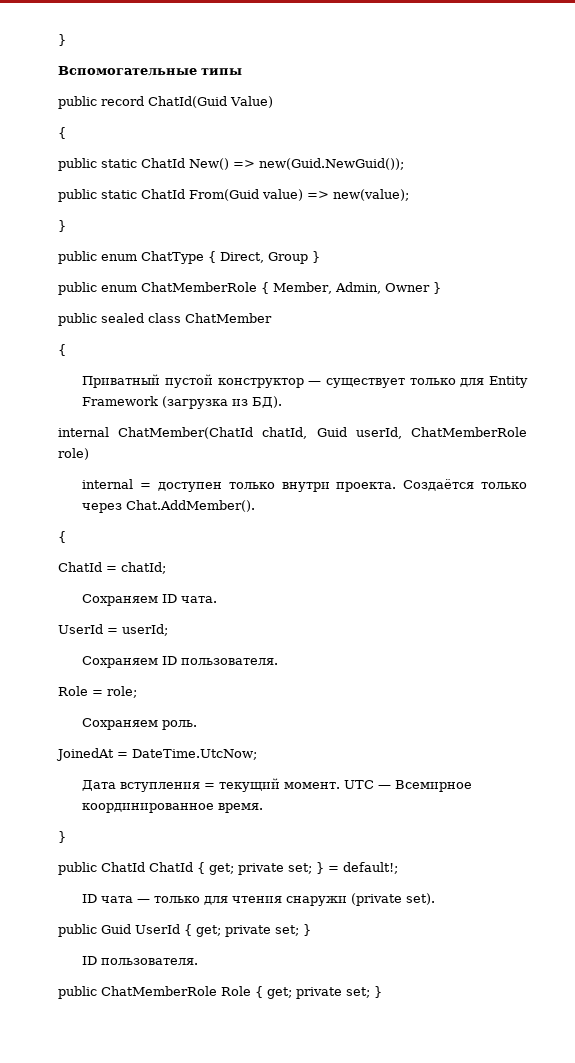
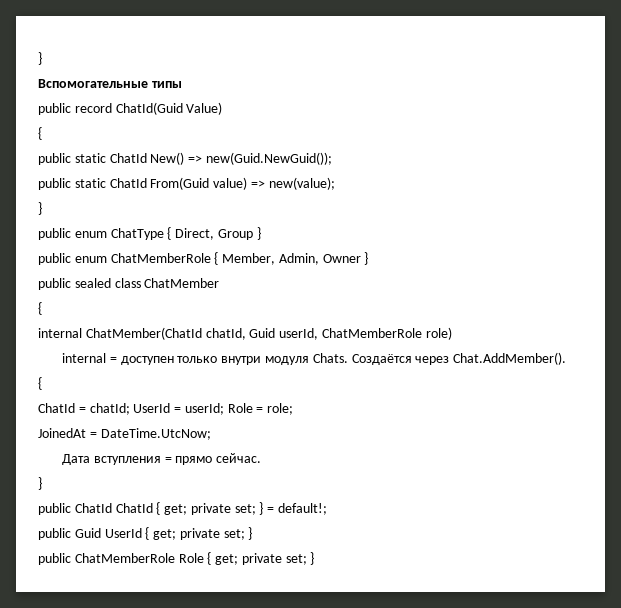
- Приватный пустой конструктор — существует только для Entity Framework (загрузка из БД).
- internal = доступен только внутри проекта. Создаётся только через Chat.AddMember().
+ internal = доступен только внутри модуля Chats. Создаётся через Chat.AddMember().
- ChatId = chatId;
- Сохраняем ID чата.
- UserId = userId;
- Сохраняем ID пользователя.
- Role = role;
+ ChatId = chatId; UserId = userId; Role = role;
- Сохраняем роль.
- Дата вступления = текущий момент. UTC — Всемирное координированное время.
+ Дата вступления = прямо сейчас.
- ID чата — только для чтения снаружи (private set).
  public Guid UserId { get; private set; }
- ID пользователя.

